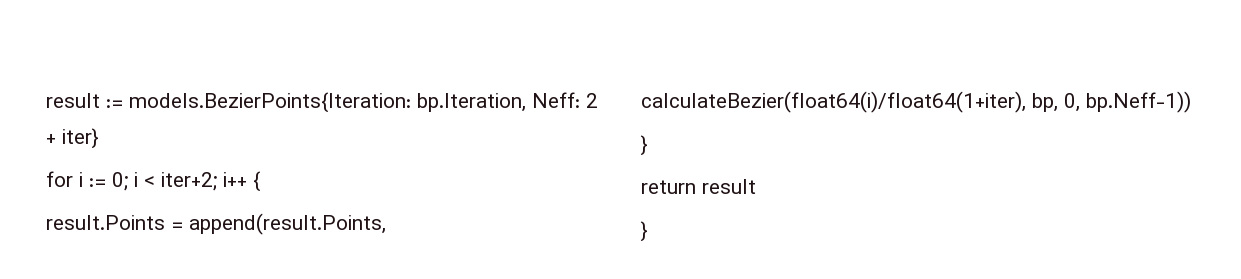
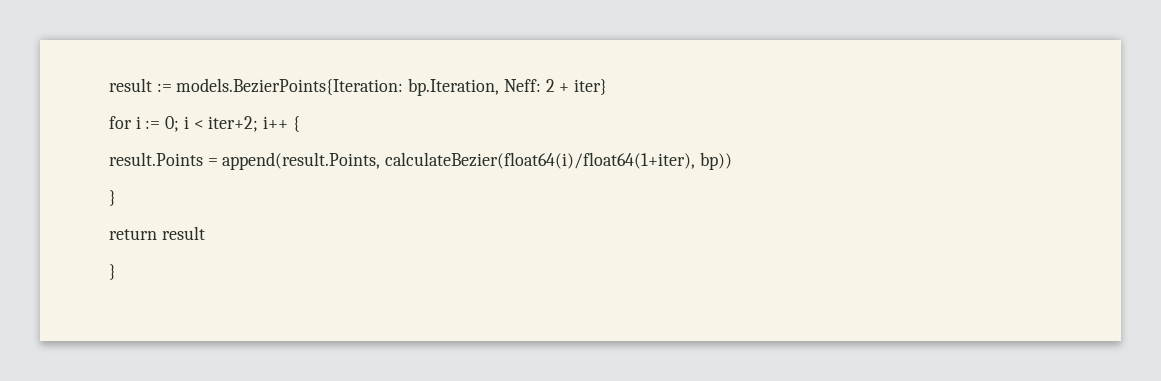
- result.Points = append(result.Points, calculateBezier(float64(i)/float64(1+iter), bp, 0, bp.Neff-1))
+ result.Points = append(result.Points, calculateBezier(float64(i)/float64(1+iter), bp))

